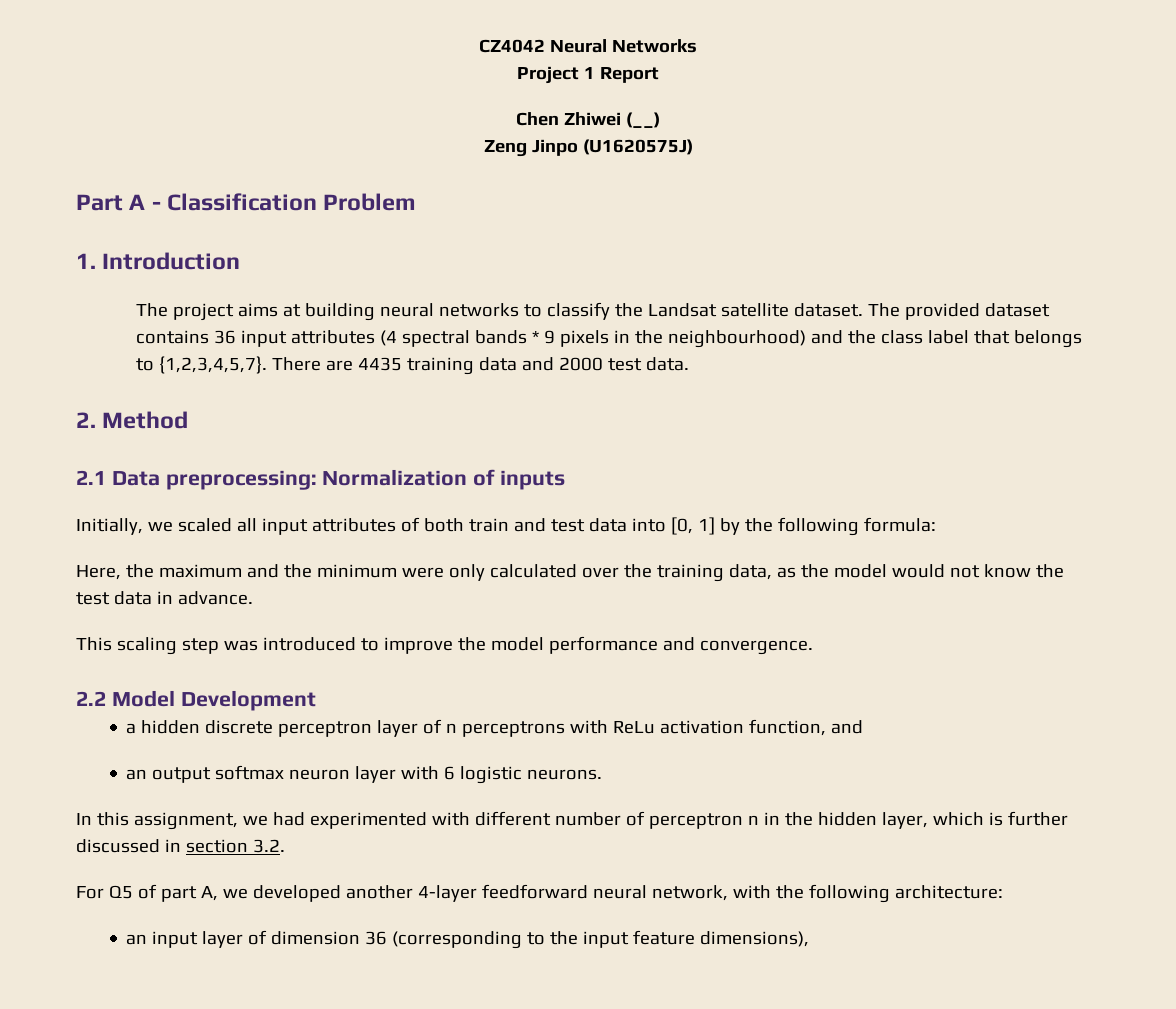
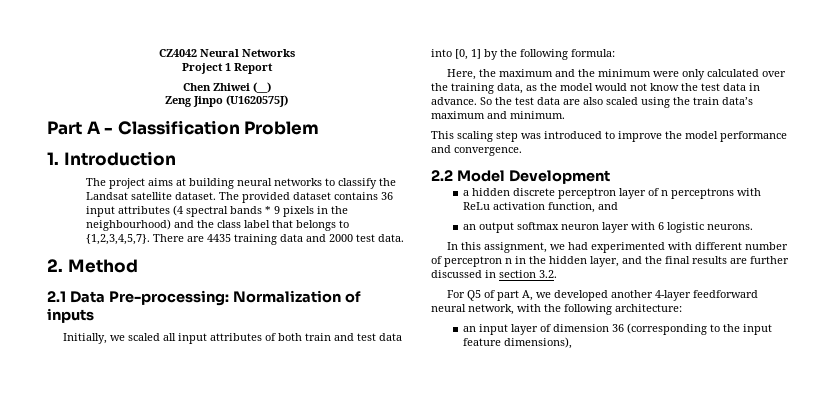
- 2.1 Data preprocessing: Normalization of inputs
+ 2.1 Data Pre-processing: Normalization of inputs
+ So the test data are also scaled using the train data’s maximum and minimum.
- In this assignment, we had experimented with different number of perceptron n in the hidden layer, which is further discussed in section 3.2.
+ In this assignment, we had experimented with different number of perceptron n in the hidden layer, and the final results are further discussed in section 3.2.

